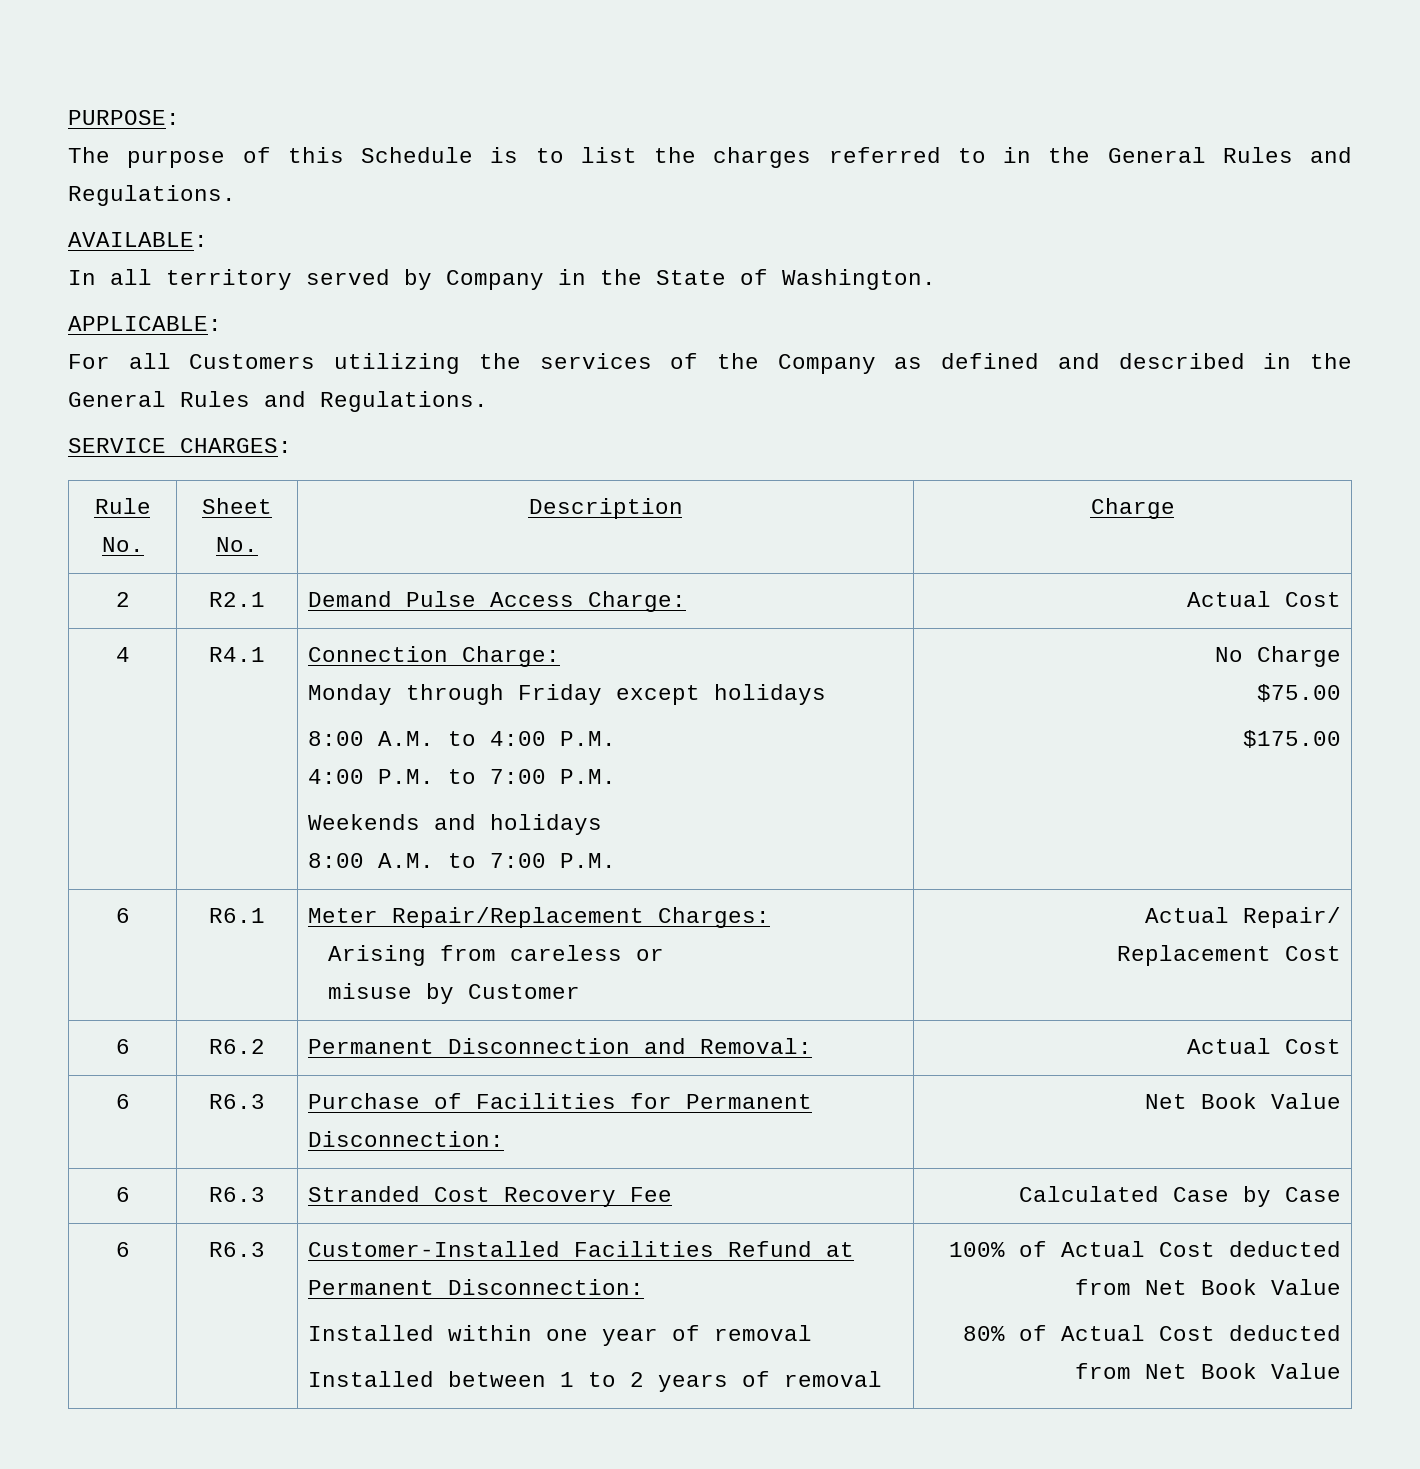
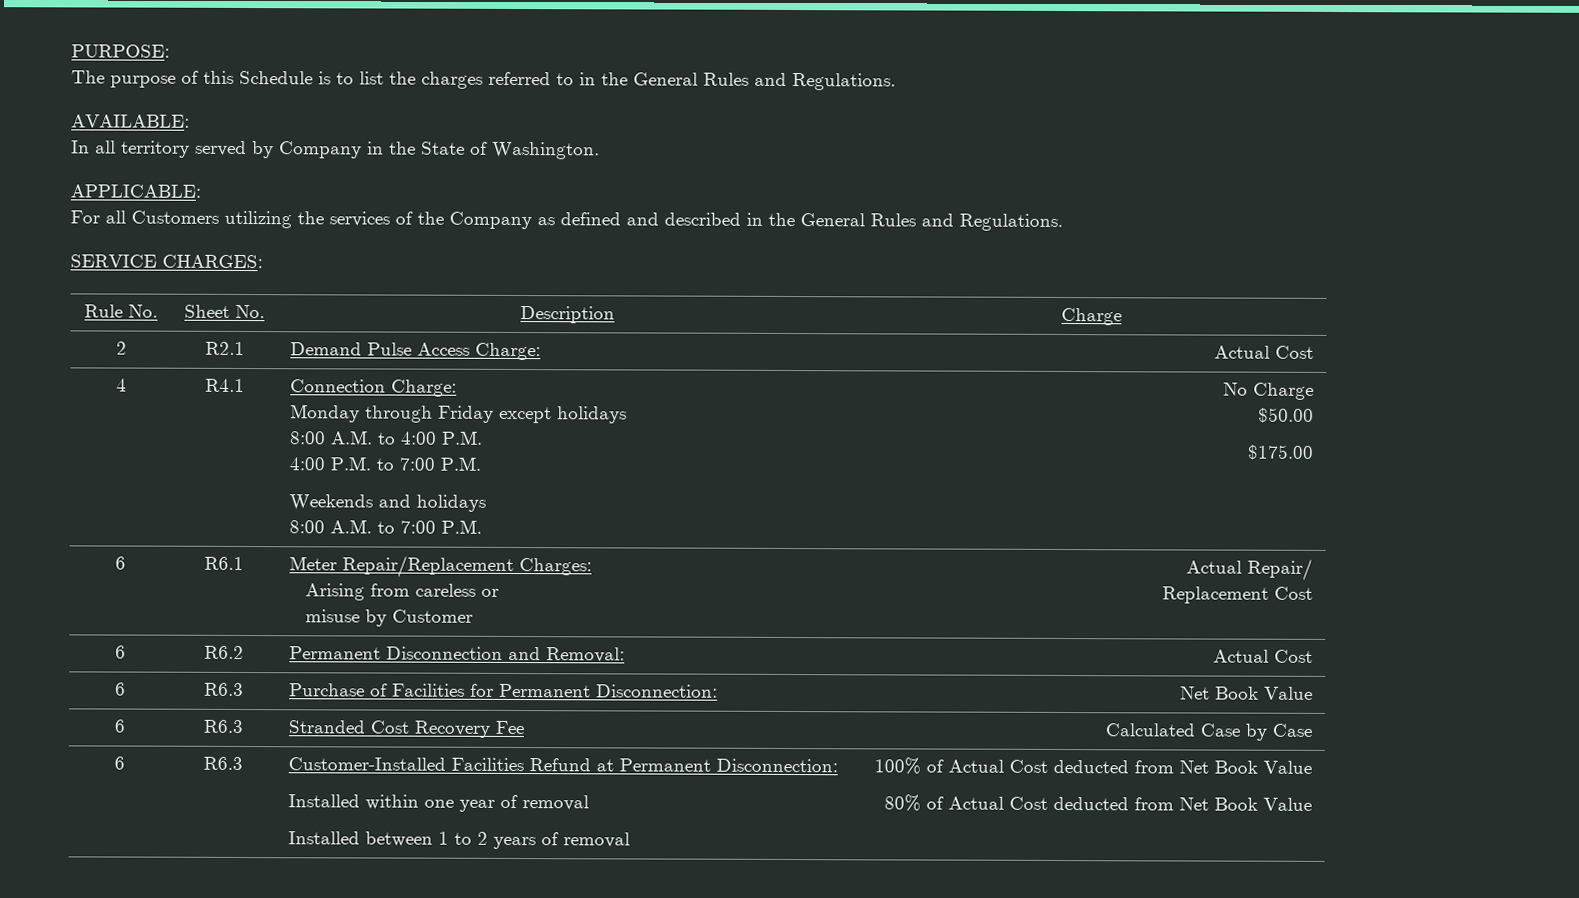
  4 | R4.1 | Connection Charge:
  Monday through Friday except holidays
  8:00 A.M. to 4:00 P.M.
  4:00 P.M. to 7:00 P.M.
  Weekends and holidays
  8:00 A.M. to 7:00 P.M. | No Charge
- $75.00
+ $50.00

